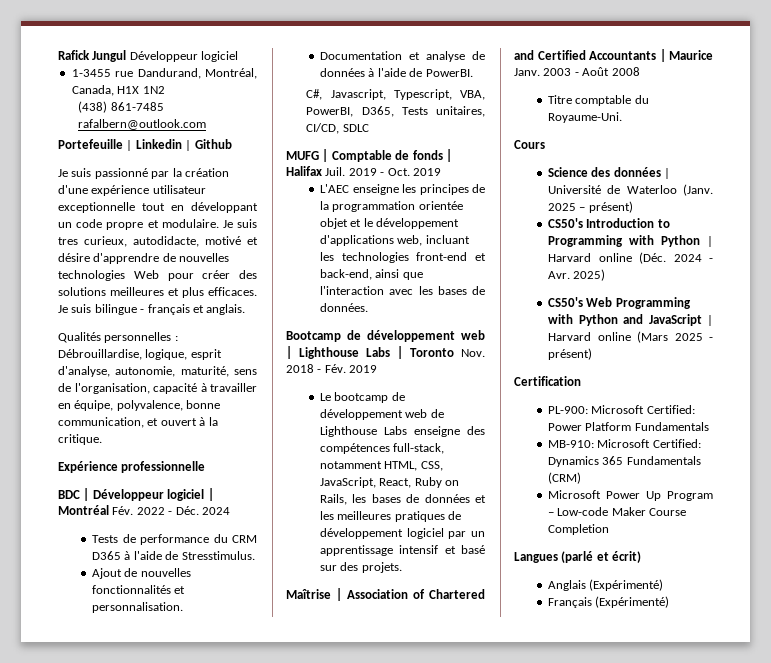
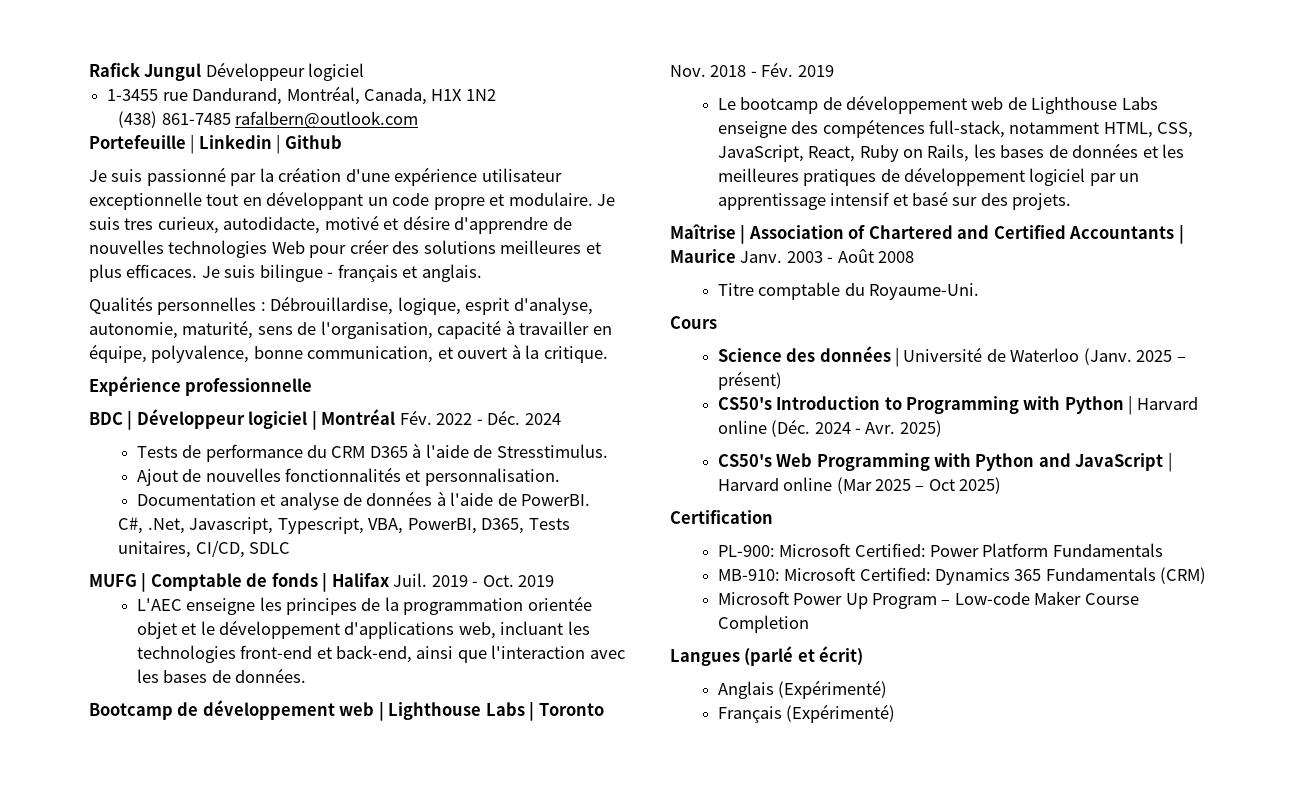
- C#, Javascript, Typescript, VBA, PowerBI, D365, Tests unitaires, CI/CD, SDLC
+ C#, .Net, Javascript, Typescript, VBA, PowerBI, D365, Tests unitaires, CI/CD, SDLC
- CS50's Web Programming with Python and JavaScript | Harvard online (Mars 2025 - présent)
+ CS50's Web Programming with Python and JavaScript | Harvard online (Mar 2025 – Oct 2025)

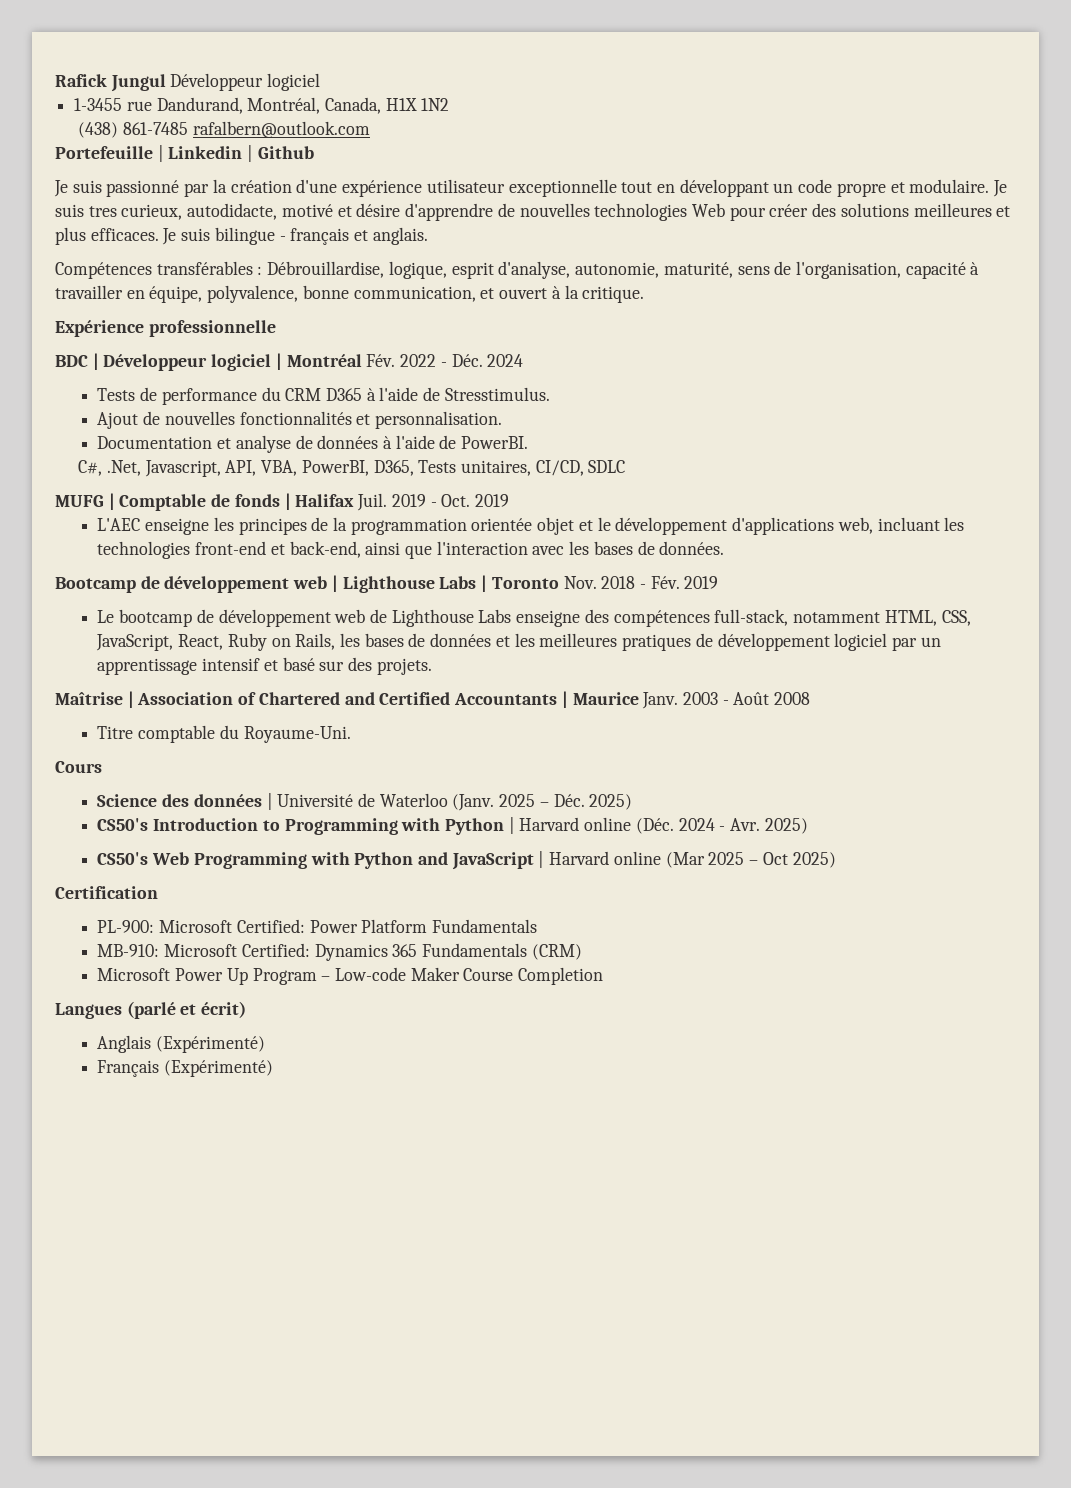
- Qualités personnelles : Débrouillardise, logique, esprit d'analyse, autonomie, maturité, sens de l'organisation, capacité à travailler en équipe, polyvalence, bonne communication, et ouvert à la critique.
+ Compétences transférables : Débrouillardise, logique, esprit d'analyse, autonomie, maturité, sens de l'organisation, capacité à travailler en équipe, polyvalence, bonne communication, et ouvert à la critique.
- C#, .Net, Javascript, Typescript, VBA, PowerBI, D365, Tests unitaires, CI/CD, SDLC
+ C#, .Net, Javascript, API, VBA, PowerBI, D365, Tests unitaires, CI/CD, SDLC
- 2025 – présent)
+ 2025 – Déc. 2025)

